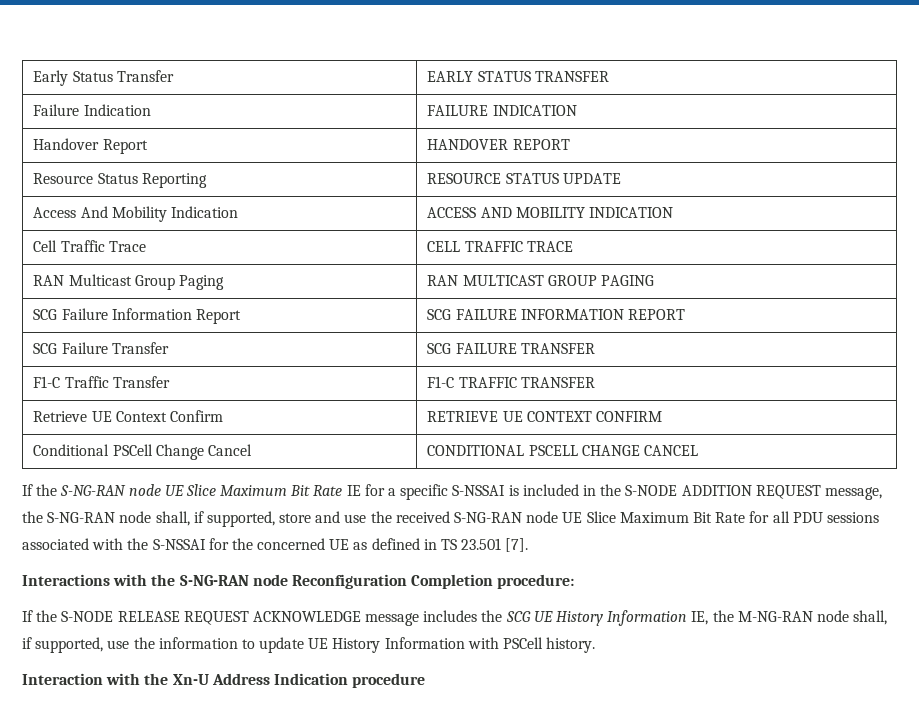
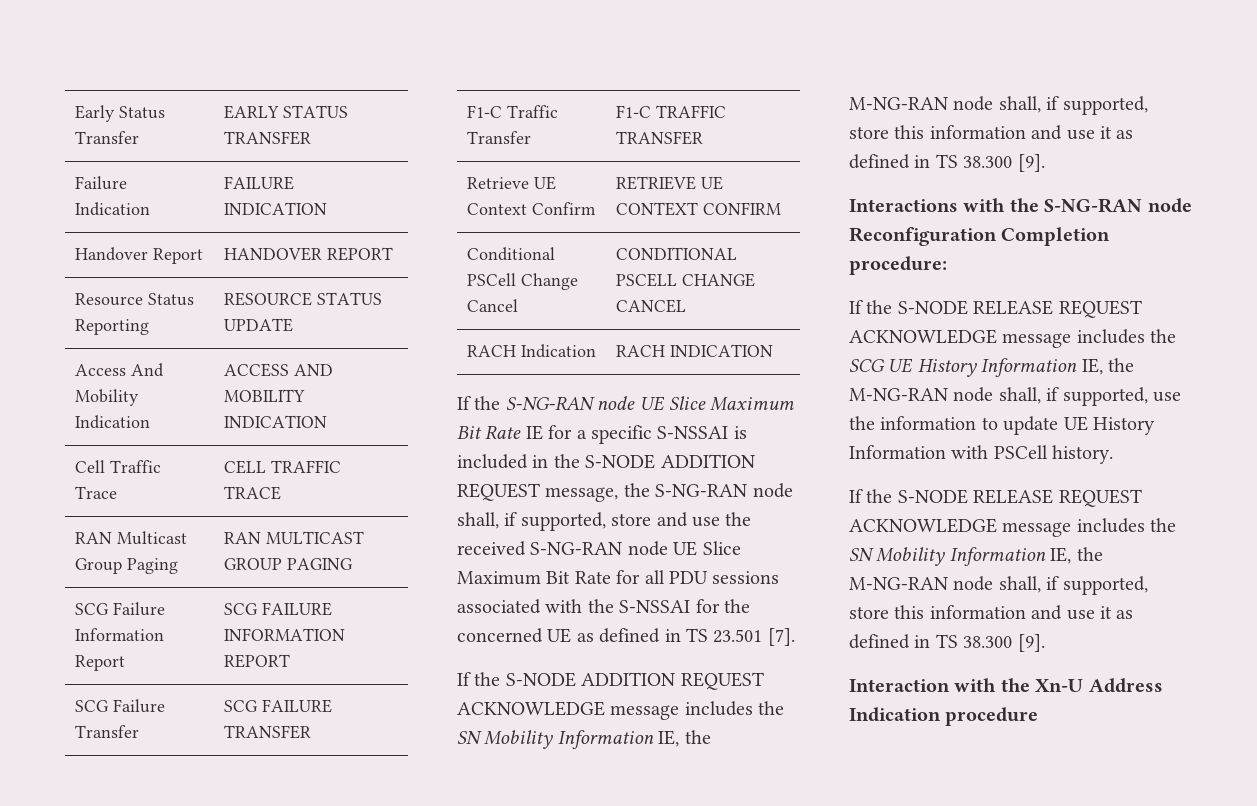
+ RACH Indication | RACH INDICATION
+ If the S-NODE ADDITION REQUEST ACKNOWLEDGE message includes the SN Mobility Information IE, the M-NG-RAN node shall, if supported, store this information and use it as defined in TS 38.300 [9].
+ If the S-NODE RELEASE REQUEST ACKNOWLEDGE message includes the SN Mobility Information IE, the M-NG-RAN node shall, if supported, store this information and use it as defined in TS 38.300 [9].

